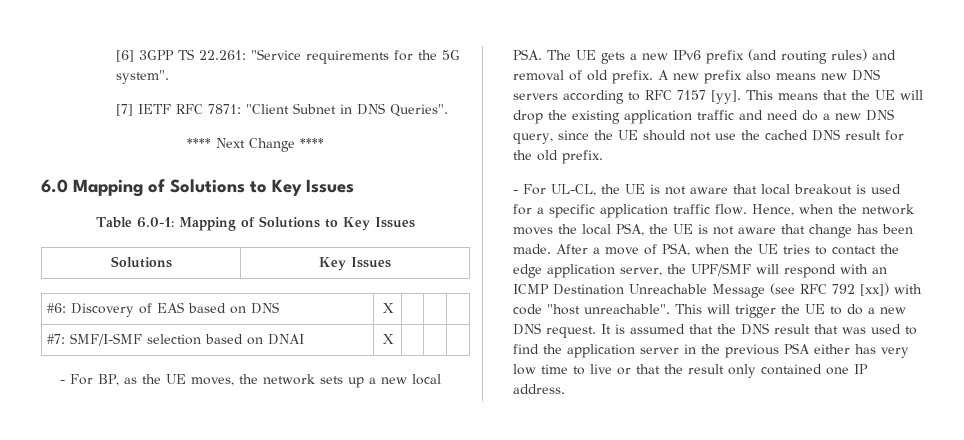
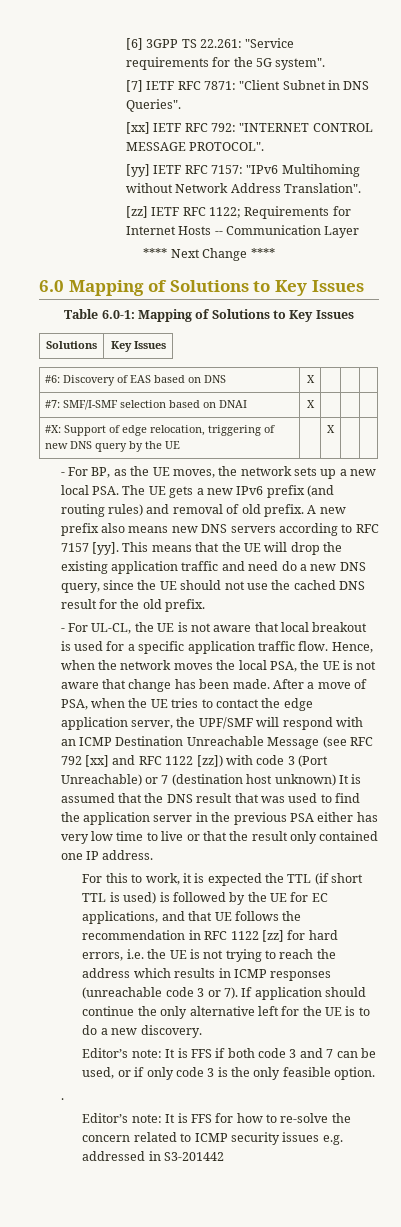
+ [xx] IETF RFC 792: "INTERNET CONTROL MESSAGE PROTOCOL".
+ [yy] IETF RFC 7157: "IPv6 Multihoming without Network Address Translation".
+ [zz] IETF RFC 1122; Requirements for Internet Hosts -- Communication Layer
+ #X: Support of edge relocation, triggering of new DNS query by the UE | | X | |
- After a move of PSA, when the UE tries to contact the edge application server, the UPF/SMF will respond with an ICMP Destination Unreachable Message (see RFC 792 [xx]) with code "host unreachable". This will trigger the UE to do a new DNS request. It is assumed that the DNS result that was used to find the application server in the previous PSA either has very low time to live or that the result only contained one IP address.
+ After a move of PSA, when the UE tries to contact the edge application server, the UPF/SMF will respond with an ICMP Destination Unreachable Message (see RFC 792 [xx] and RFC 1122 [zz]) with code 3 (Port Unreachable) or 7 (destination host unknown) It is assumed that the DNS result that was used to find the application server in the previous PSA either has very low time to live or that the result only contained one IP address.
+ For this to work, it is expected the TTL (if short TTL is used) is followed by the UE for EC applications, and that UE follows the recommendation in RFC 1122 [zz] for hard errors, i.e. the UE is not trying to reach the address which results in ICMP responses (unreachable code 3 or 7). If application should continue the only alternative left for the UE is to do a new discovery.
+ Editor’s note: It is FFS if both code 3 and 7 can be used, or if only code 3 is the only feasible option.
+ .
+ Editor’s note: It is FFS for how to re-solve the concern related to ICMP security issues e.g. addressed in S3-201442

